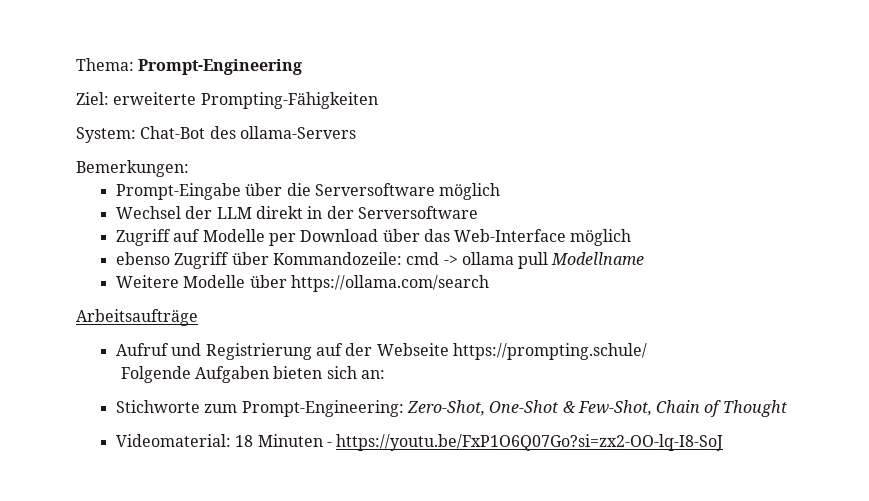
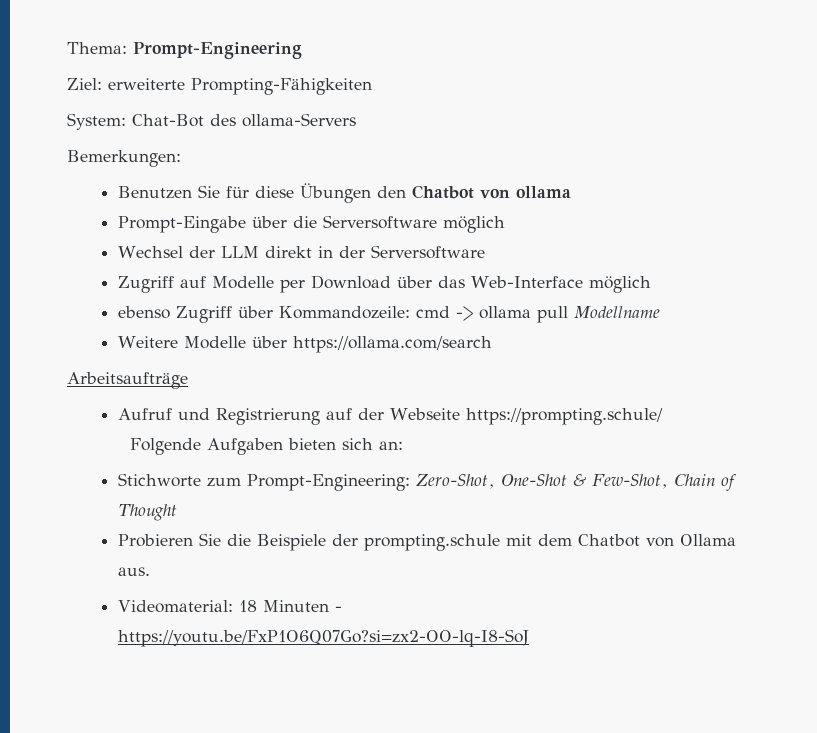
+ Benutzen Sie für diese Übungen den Chatbot von ollama
+ Probieren Sie die Beispiele der prompting.schule mit dem Chatbot von Ollama aus.

